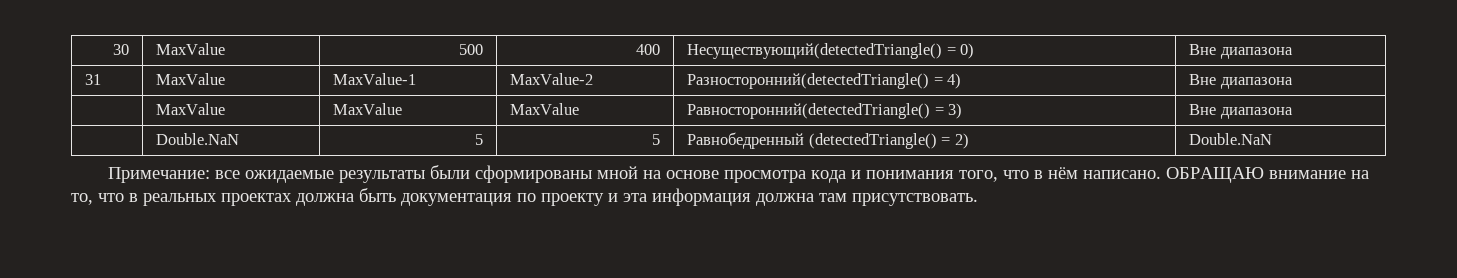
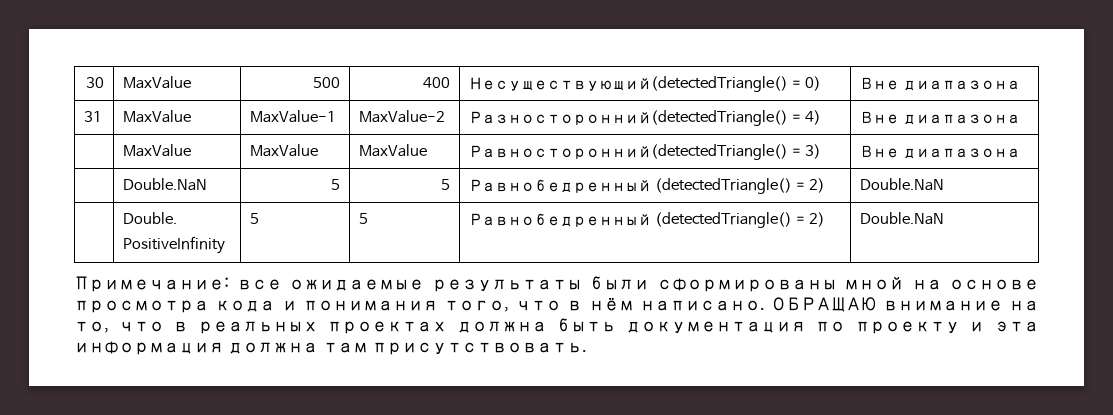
+ | Double.
+ PositiveInfinity | 5 | 5 | Равнобедренный (detectedTriangle() = 2) | Double.NaN

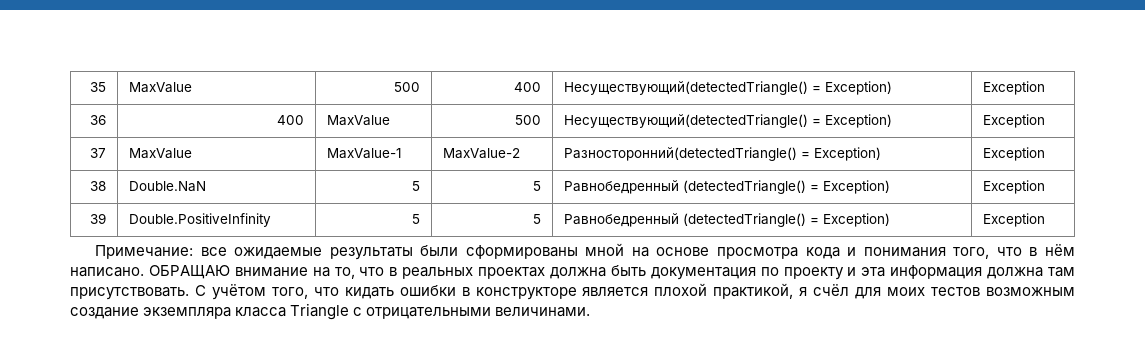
- 30 | MaxValue | 500 | 400 | Несуществующий(detectedTriangle() = 0) | Вне диапазона
- 31 | MaxValue | MaxValue-1 | MaxValue-2 | Разносторонний(detectedTriangle() = 4) | Вне диапазона
- | MaxValue | MaxValue | MaxValue | Равносторонний(detectedTriangle() = 3) | Вне диапазона
- | Double.NaN | 5 | 5 | Равнобедренный (detectedTriangle() = 2) | Double.NaN
- | Double.
- PositiveInfinity | 5 | 5 | Равнобедренный (detectedTriangle() = 2) | Double.NaN
+ 35 | MaxValue | 500 | 400 | Несуществующий(detectedTriangle() = Exception) | Exception
+ 36 | 400 | MaxValue | 500 | Несуществующий(detectedTriangle() = Exception) | Exception
+ 37 | MaxValue | MaxValue-1 | MaxValue-2 | Разносторонний(detectedTriangle() = Exception) | Exception
+ 38 | Double.NaN | 5 | 5 | Равнобедренный (detectedTriangle() = Exception) | Exception
+ 39 | Double.PositiveInfinity | 5 | 5 | Равнобедренный (detectedTriangle() = Exception) | Exception
+ С учётом того, что кидать ошибки в конструкторе является плохой практикой, я счёл для моих тестов возможным создание экземпляра класса Triangle с отрицательными величинами.

